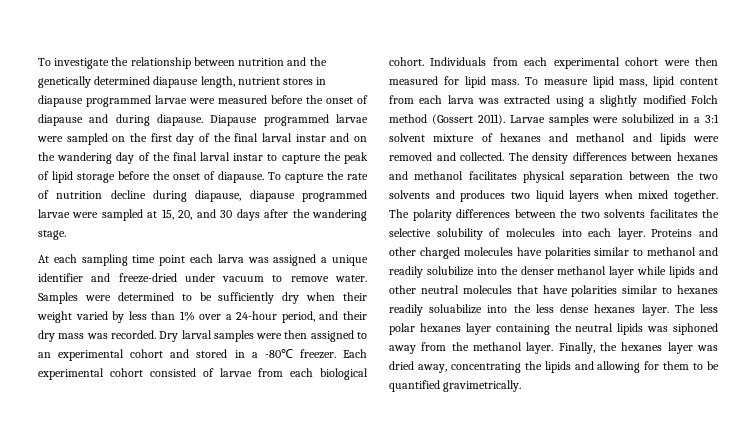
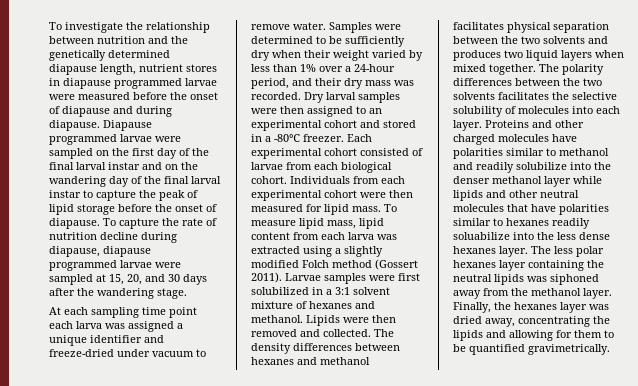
- Larvae samples were solubilized in a 3:1 solvent mixture of hexanes and methanol and lipids were removed and collected.
+ Larvae samples were first solubilized in a 3:1 solvent mixture of hexanes and methanol. Lipids were then removed and collected.

